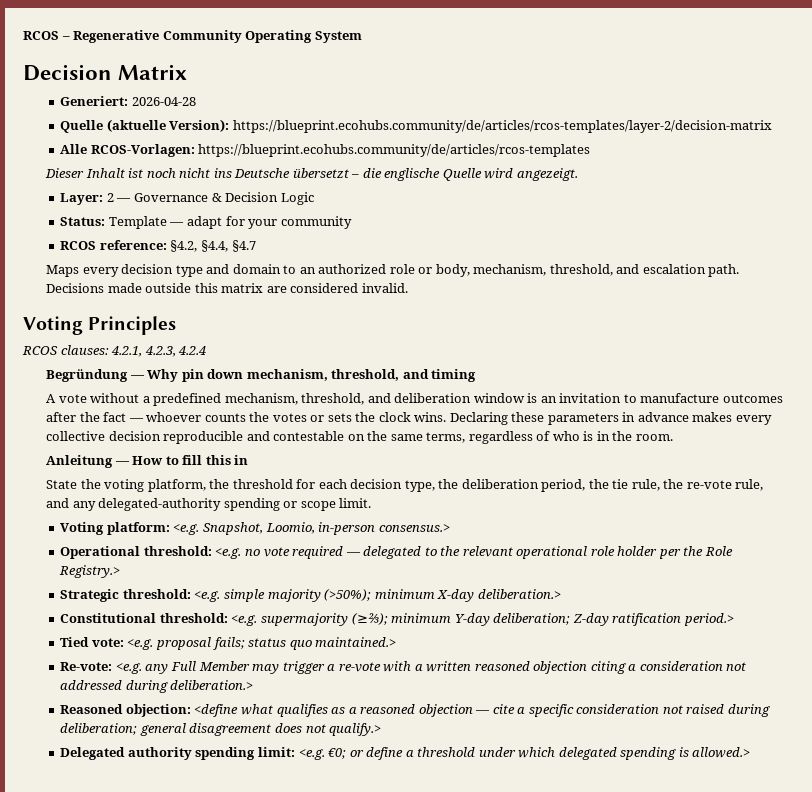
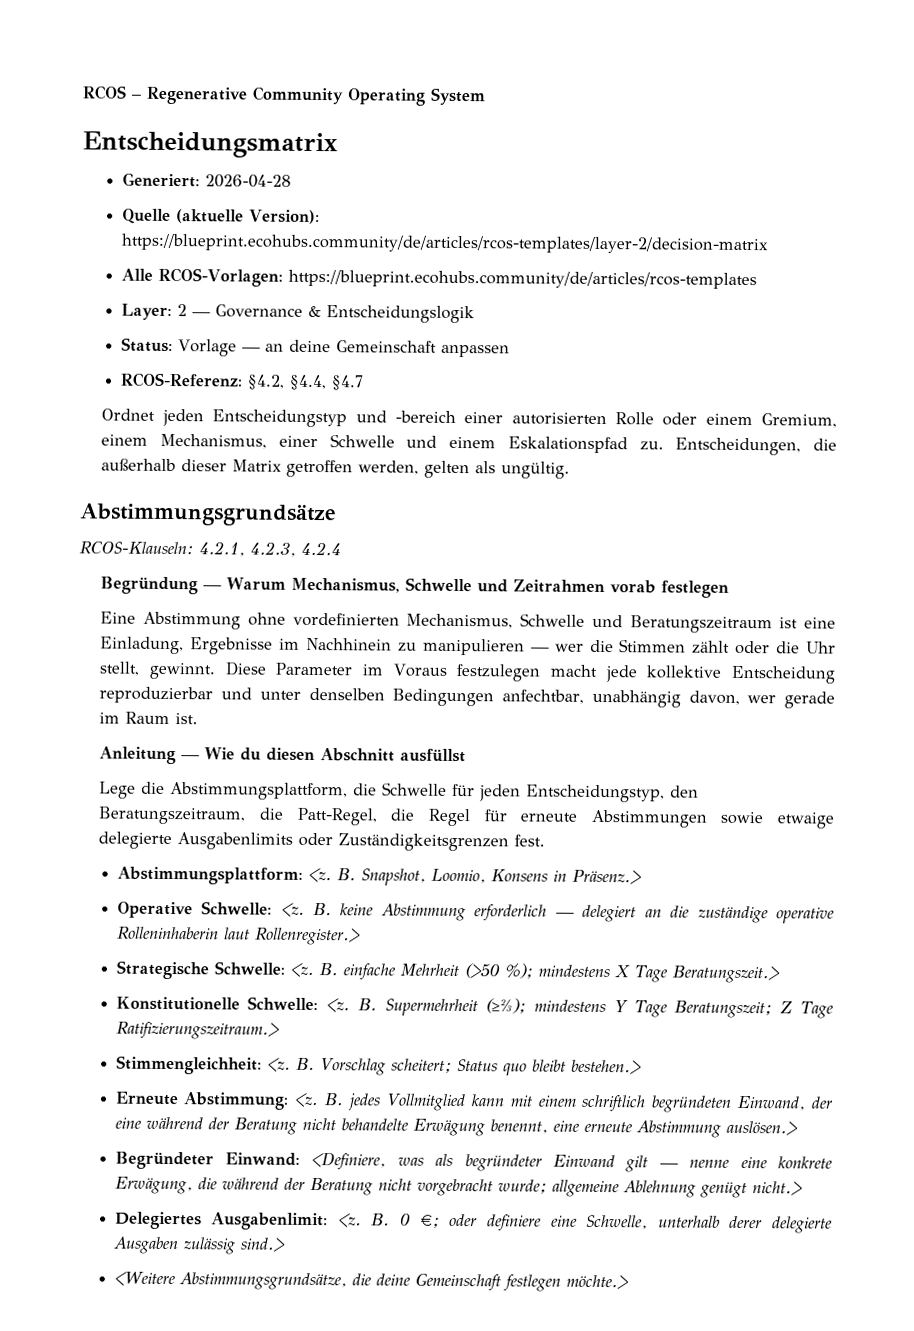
- Decision Matrix
+ Entscheidungsmatrix
- Dieser Inhalt ist noch nicht ins Deutsche übersetzt – die englische Quelle wird angezeigt.
- Layer: 2 — Governance & Decision Logic
+ Layer: 2 — Governance & Entscheidungslogik
- Status: Template — adapt for your community
- RCOS reference: §4.2, §4.4, §4.7
- Maps every decision type and domain to an authorized role or body, mechanism, threshold, and escalation path. Decisions made outside this matrix are considered invalid.
- Voting Principles
- RCOS clauses: 4.2.1, 4.2.3, 4.2.4
+ Status: Vorlage — an deine Gemeinschaft anpassen
+ RCOS-Referenz: §4.2, §4.4, §4.7
+ Ordnet jeden Entscheidungstyp und -bereich einer autorisierten Rolle oder einem Gremium, einem Mechanismus, einer Schwelle und einem Eskalationspfad zu. Entscheidungen, die außerhalb dieser Matrix getroffen werden, gelten als ungültig.
+ Abstimmungsgrundsätze
+ RCOS-Klauseln: 4.2.1, 4.2.3, 4.2.4
- Begründung — Why pin down mechanism, threshold, and timing
- A vote without a predefined mechanism, threshold, and deliberation window is an invitation to manufacture outcomes after the fact — whoever counts the votes or sets the clock wins. Declaring these parameters in advance makes every collective decision reproducible and contestable on the same terms, regardless of who is in the room.
- Anleitung — How to fill this in
- State the voting platform, the threshold for each decision type, the deliberation period, the tie rule, the re-vote rule, and any delegated-authority spending or scope limit.
- Voting platform: <e.g. Snapshot, Loomio, in-person consensus.>
- Operational threshold: <e.g. no vote required — delegated to the relevant operational role holder per the Role Registry.>
- Strategic threshold: <e.g. simple majority (>50%); minimum X-day deliberation.>
- Constitutional threshold: <e.g. supermajority (≥⅔); minimum Y-day deliberation; Z-day ratification period.>
- Tied vote: <e.g. proposal fails; status quo maintained.>
- Re-vote: <e.g. any Full Member may trigger a re-vote with a written reasoned objection citing a consideration not addressed during deliberation.>
- Reasoned objection: <define what qualifies as a reasoned objection — cite a specific consideration not raised during deliberation; general disagreement does not qualify.>
- Delegated authority spending limit: <e.g. €0; or define a threshold under which delegated spending is allowed.>
+ Begründung — Warum Mechanismus, Schwelle und Zeitrahmen vorab festlegen
+ Eine Abstimmung ohne vordefinierten Mechanismus, Schwelle und Beratungszeitraum ist eine Einladung, Ergebnisse im Nachhinein zu manipulieren — wer die Stimmen zählt oder die Uhr stellt, gewinnt. Diese Parameter im Voraus festzulegen macht jede kollektive Entscheidung reproduzierbar und unter denselben Bedingungen anfechtbar, unabhängig davon, wer gerade im Raum ist.
+ Anleitung — Wie du diesen Abschnitt ausfüllst
+ Lege die Abstimmungsplattform, die Schwelle für jeden Entscheidungstyp, den Beratungszeitraum, die Patt-Regel, die Regel für erneute Abstimmungen sowie etwaige delegierte Ausgabenlimits oder Zuständigkeitsgrenzen fest.
+ Abstimmungsplattform: <z. B. Snapshot, Loomio, Konsens in Präsenz.>
+ Operative Schwelle: <z. B. keine Abstimmung erforderlich — delegiert an die zuständige operative Rolleninhaberin laut Rollenregister.>
+ Strategische Schwelle: <z. B. einfache Mehrheit (>50 %); mindestens X Tage Beratungszeit.>
+ Konstitutionelle Schwelle: <z. B. Supermehrheit (≥⅔); mindestens Y Tage Beratungszeit; Z Tage Ratifizierungszeitraum.>
+ Stimmengleichheit: <z. B. Vorschlag scheitert; Status quo bleibt bestehen.>
+ Erneute Abstimmung: <z. B. jedes Vollmitglied kann mit einem schriftlich begründeten Einwand, der eine während der Beratung nicht behandelte Erwägung benennt, eine erneute Abstimmung auslösen.>
+ Begründeter Einwand: <Definiere, was als begründeter Einwand gilt — nenne eine konkrete Erwägung, die während der Beratung nicht vorgebracht wurde; allgemeine Ablehnung genügt nicht.>
+ Delegiertes Ausgabenlimit: <z. B. 0 €; oder definiere eine Schwelle, unterhalb derer delegierte Ausgaben zulässig sind.>
+ <Weitere Abstimmungsgrundsätze, die deine Gemeinschaft festlegen möchte.>

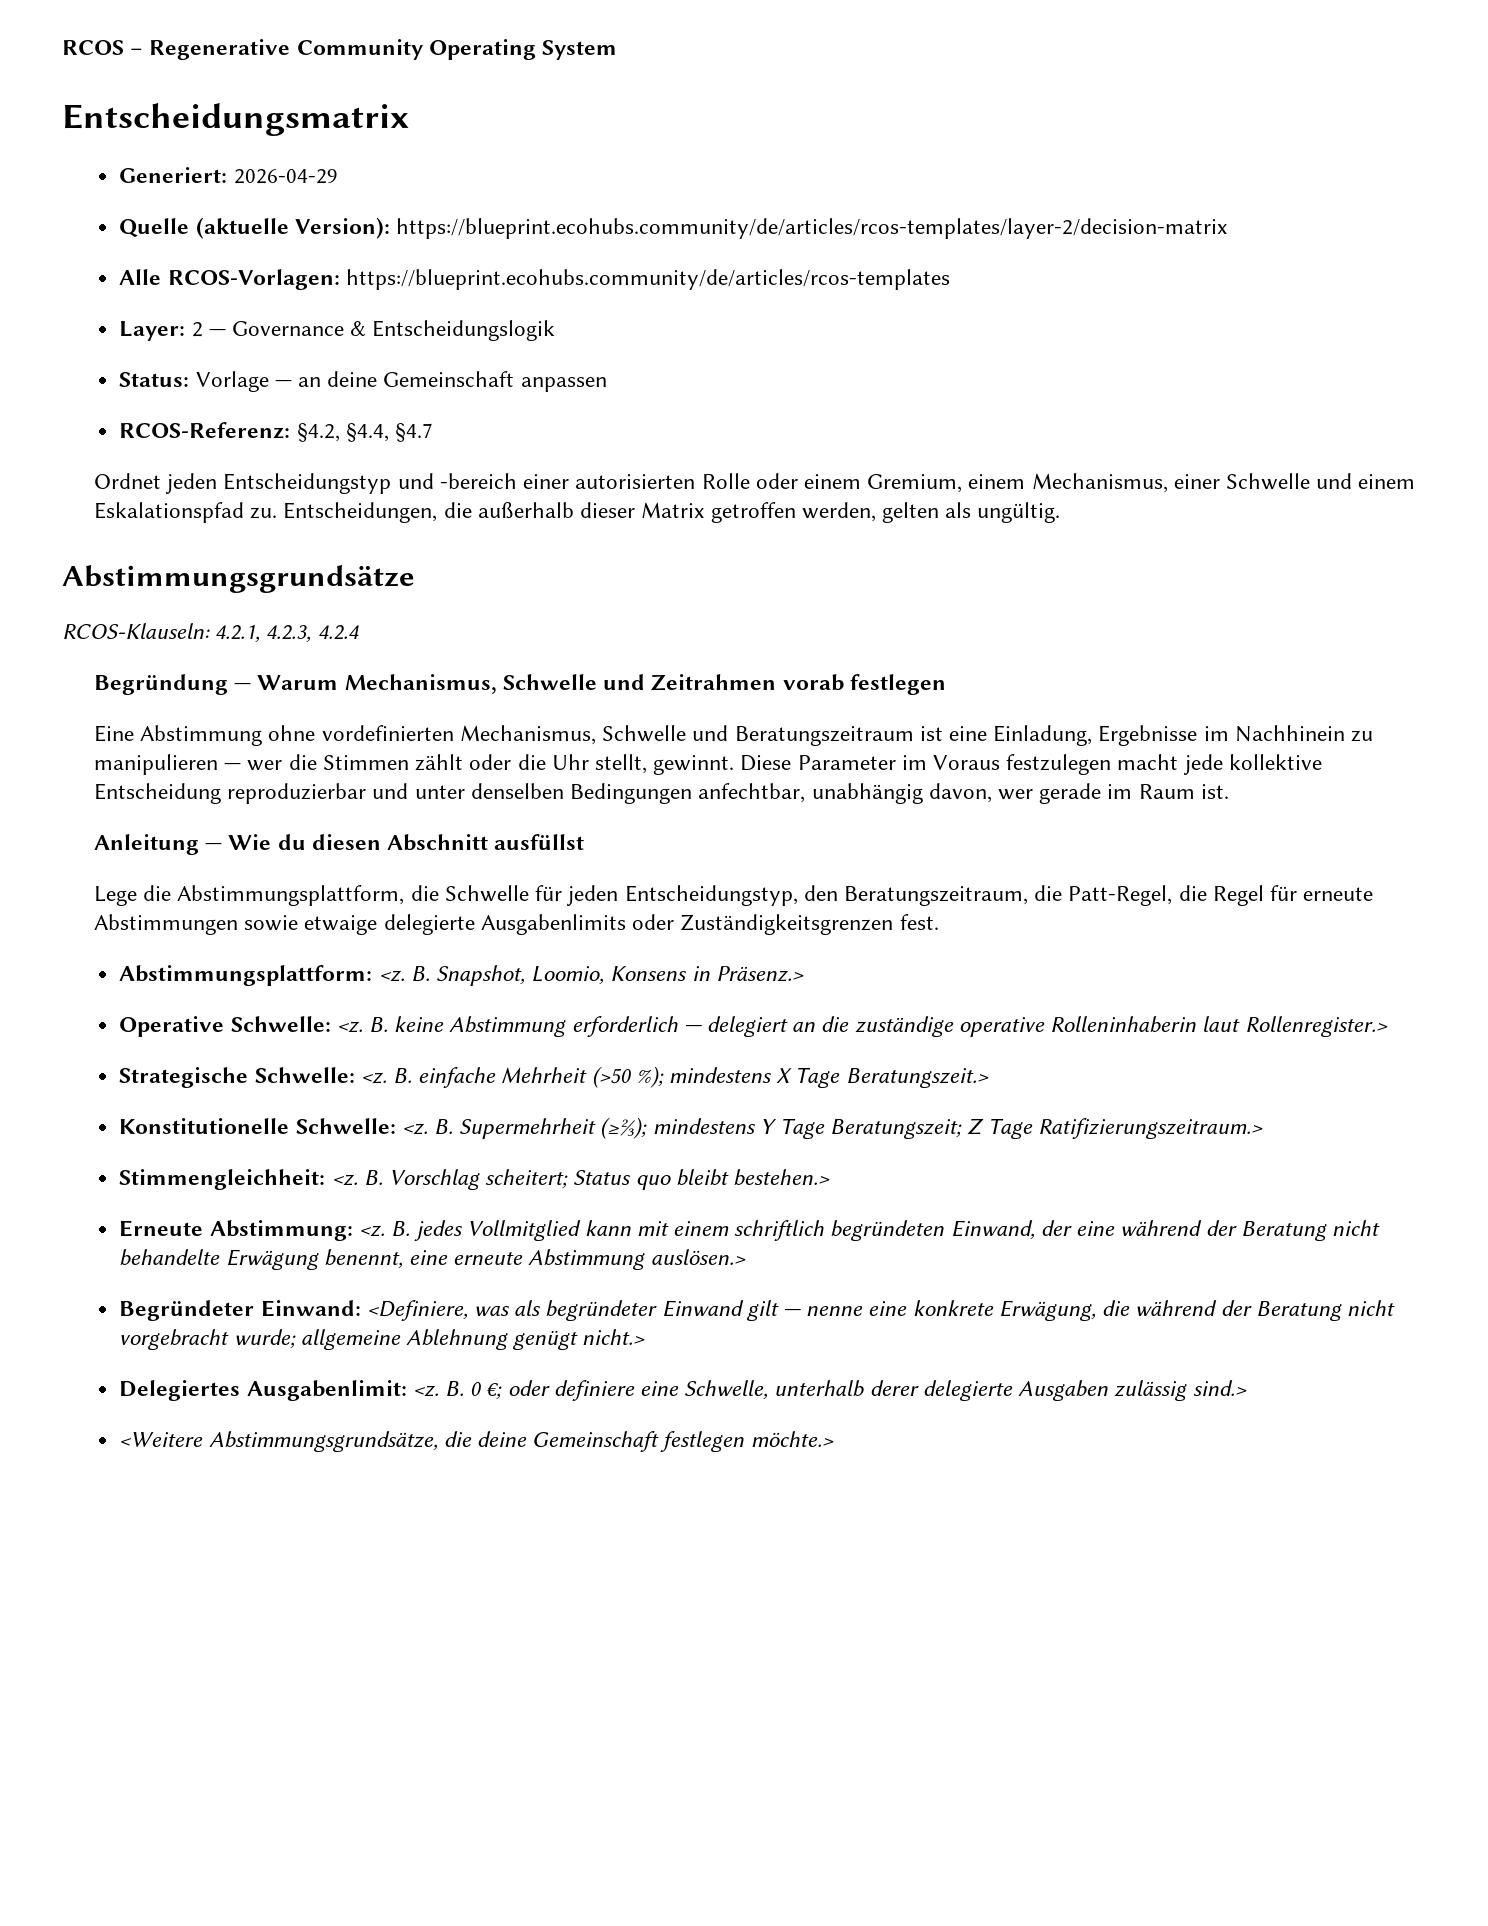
- Generiert: 2026-04-28
+ Generiert: 2026-04-29

